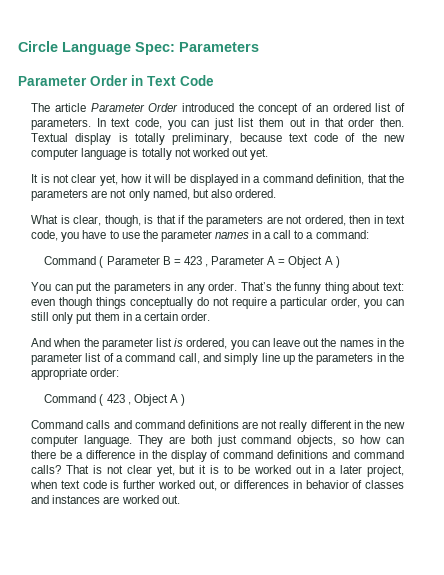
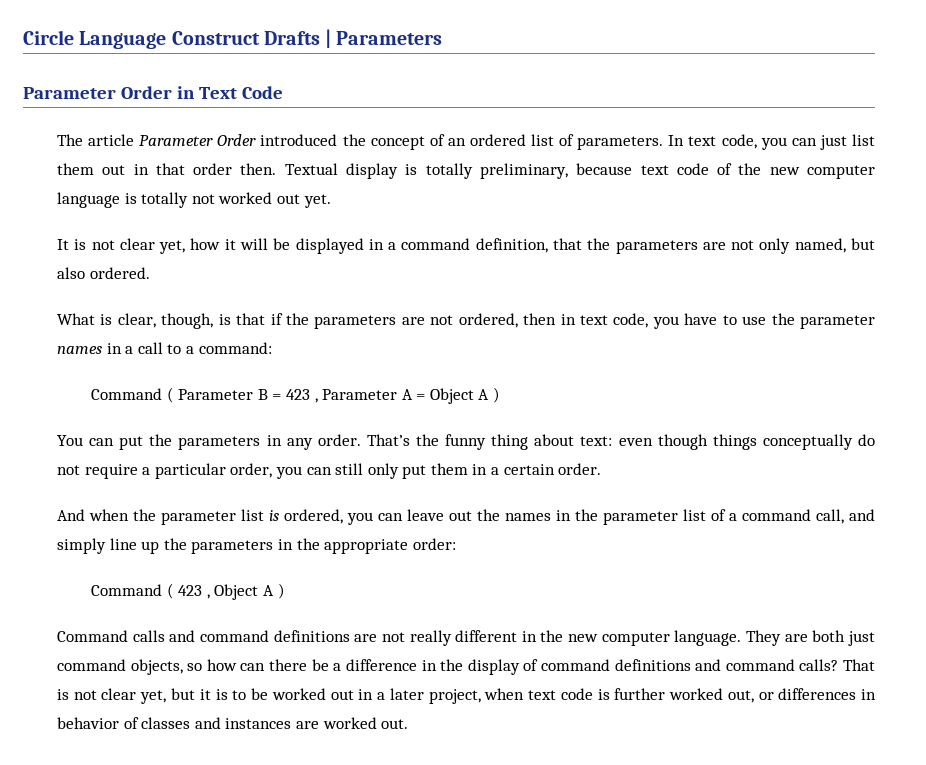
- Circle Language Spec: Parameters
+ Circle Language Construct Drafts | Parameters

